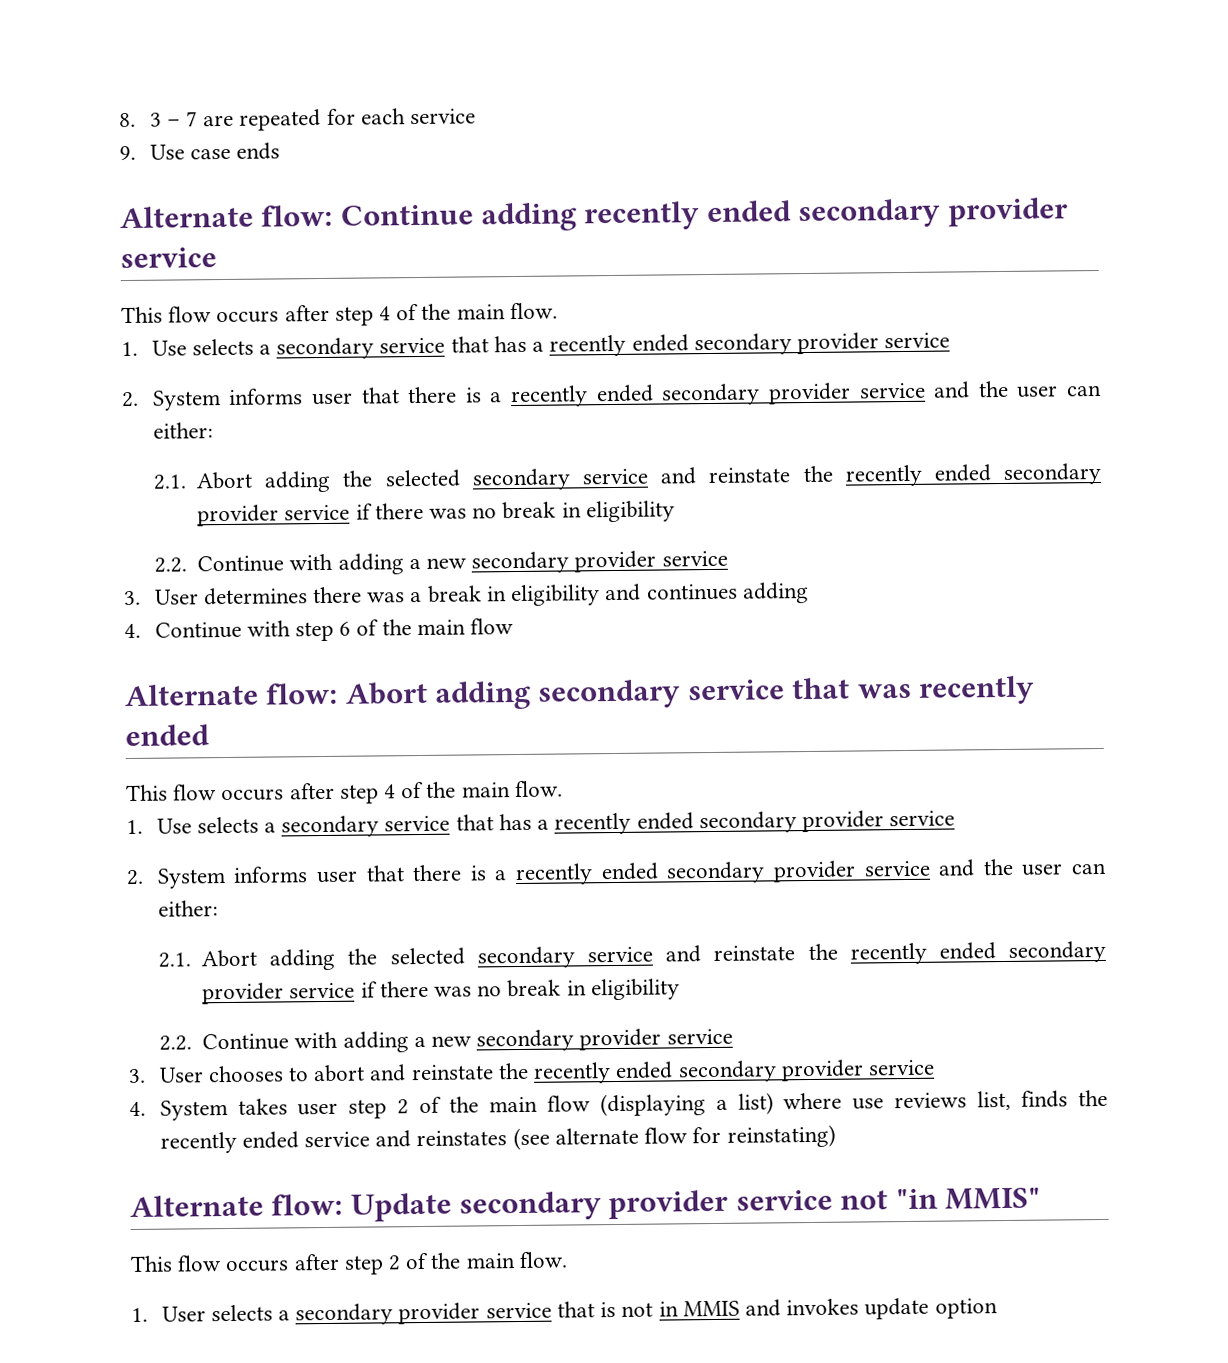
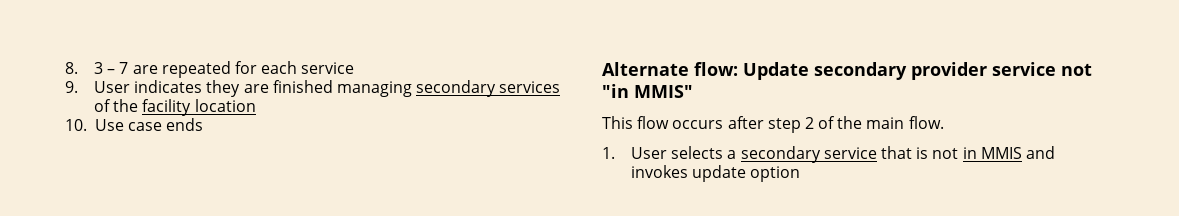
- 9. Use case ends
- Alternate flow: Continue adding recently ended secondary provider service
- This flow occurs after step 4 of the main flow.
- 1. Use selects a secondary service that has a recently ended secondary provider service
- 2. System informs user that there is a recently ended secondary provider service and the user can either:
- 2.1. Abort adding the selected secondary service and reinstate the recently ended secondary provider service if there was no break in eligibility
- 2.2. Continue with adding a new secondary provider service
- 3. User determines there was a break in eligibility and continues adding
- 4. Continue with step 6 of the main flow
- Alternate flow: Abort adding secondary service that was recently ended
- This flow occurs after step 4 of the main flow.
- 1. Use selects a secondary service that has a recently ended secondary provider service
- 2. System informs user that there is a recently ended secondary provider service and the user can either:
- 2.1. Abort adding the selected secondary service and reinstate the recently ended secondary provider service if there was no break in eligibility
- 2.2. Continue with adding a new secondary provider service
- 3. User chooses to abort and reinstate the recently ended secondary provider service
- 4. System takes user step 2 of the main flow (displaying a list) where use reviews list, finds the recently ended service and reinstates (see alternate flow for reinstating)
+ 9. User indicates they are finished managing secondary services of the facility location
+ 10. Use case ends
- 1. User selects a secondary provider service that is not in MMIS and invokes update option
+ 1. User selects a secondary service that is not in MMIS and invokes update option

